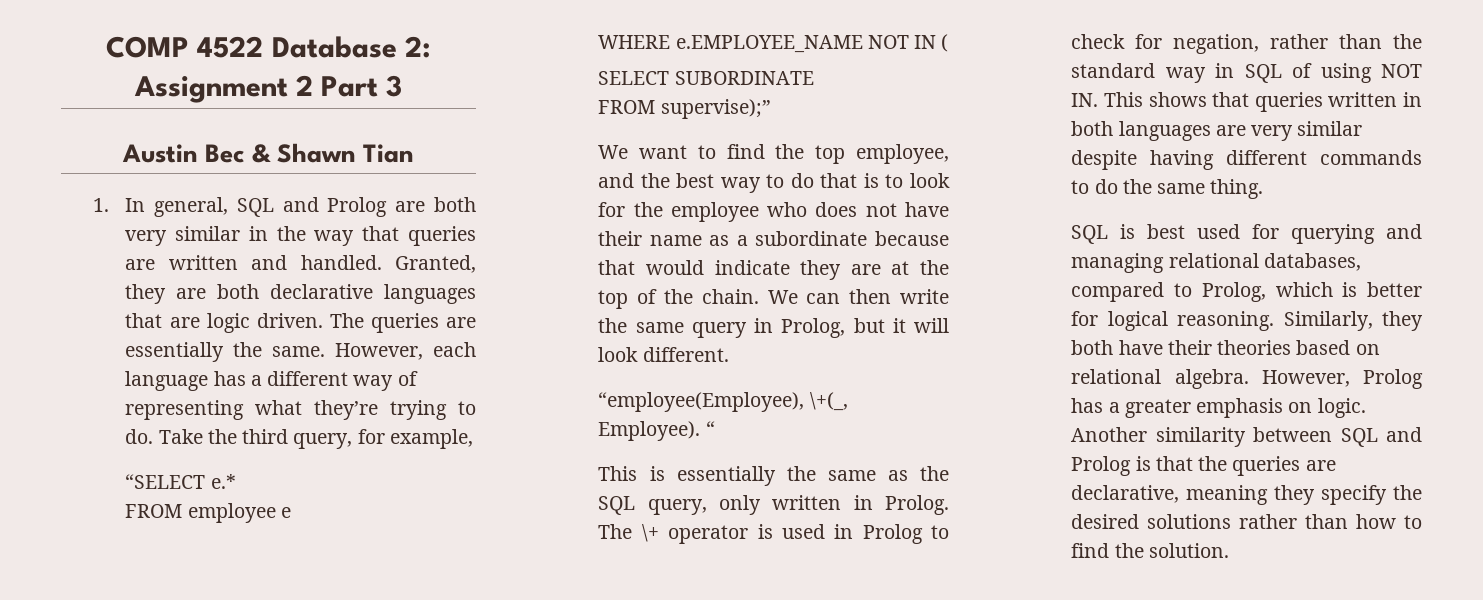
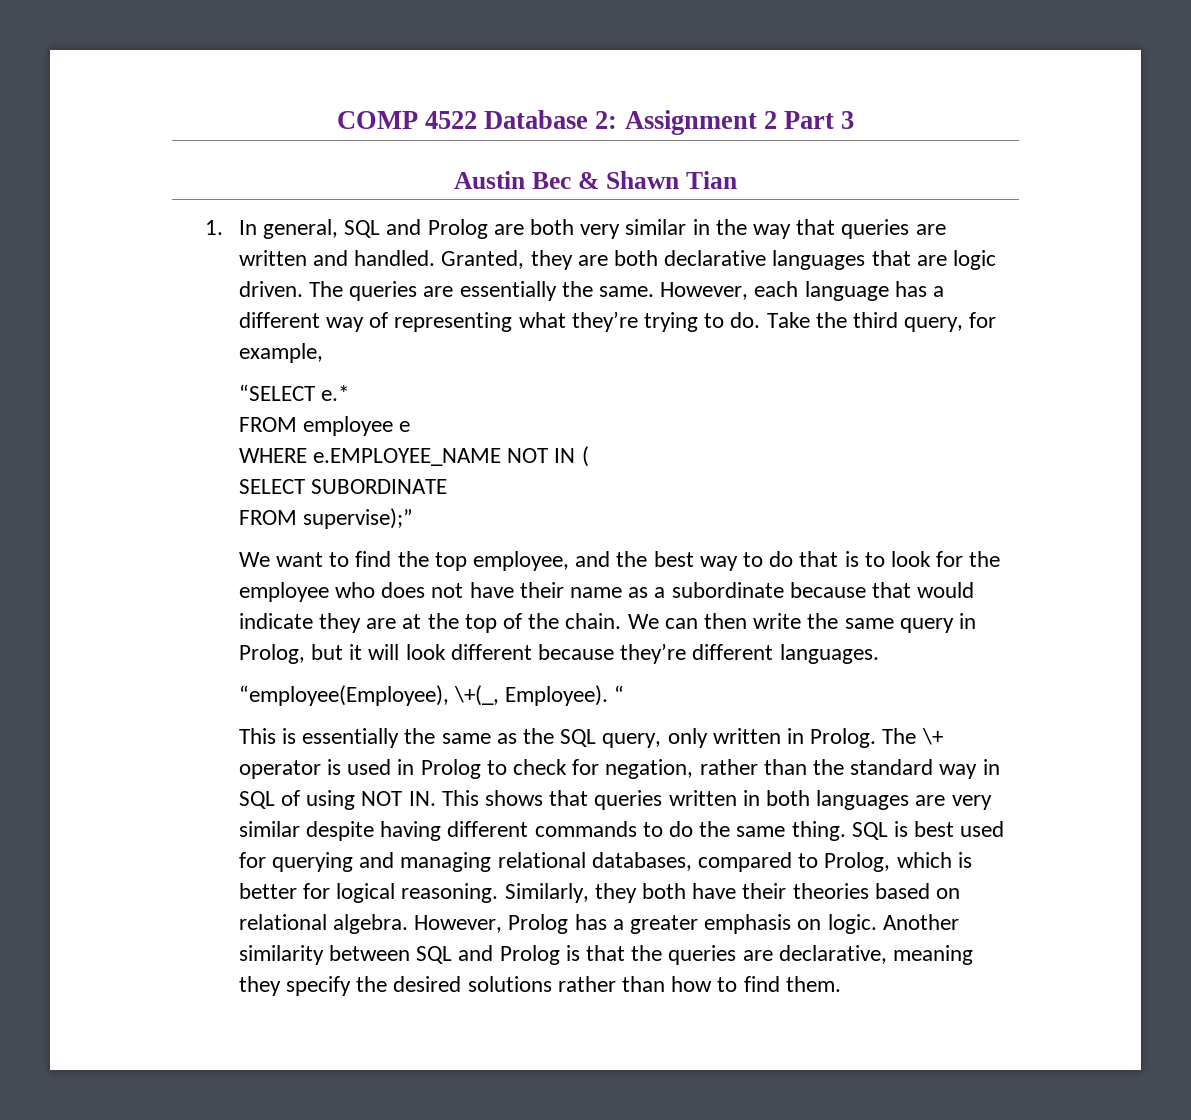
- We can then write the same query in Prolog, but it will look different.
+ We can then write the same query in Prolog, but it will look different because they’re different languages.
- The \+ operator is used in Prolog to check for negation, rather than the standard way in SQL of using NOT IN. This shows that queries written in both languages are very similar despite having different commands to do the same thing.
- SQL is best used for querying and managing relational databases, compared to Prolog, which is better for logical reasoning.
+ The \+ operator is used in Prolog to check for negation, rather than the standard way in SQL of using NOT IN. This shows that queries written in both languages are very similar despite having different commands to do the same thing. SQL is best used for querying and managing relational databases, compared to Prolog, which is better for logical reasoning.
- Another similarity between SQL and Prolog is that the queries are declarative, meaning they specify the desired solutions rather than how to find the solution.
+ Another similarity between SQL and Prolog is that the queries are declarative, meaning they specify the desired solutions rather than how to find them.

